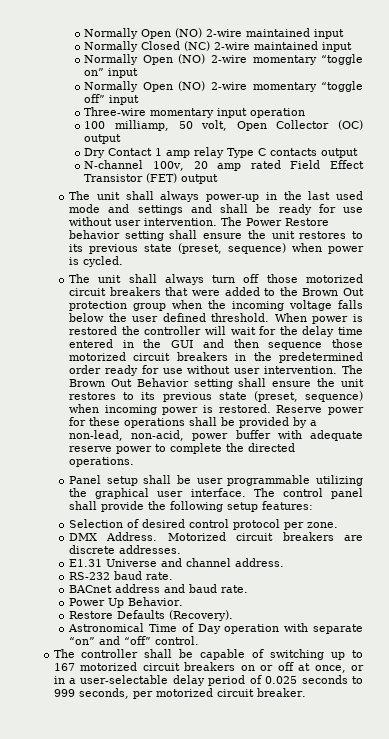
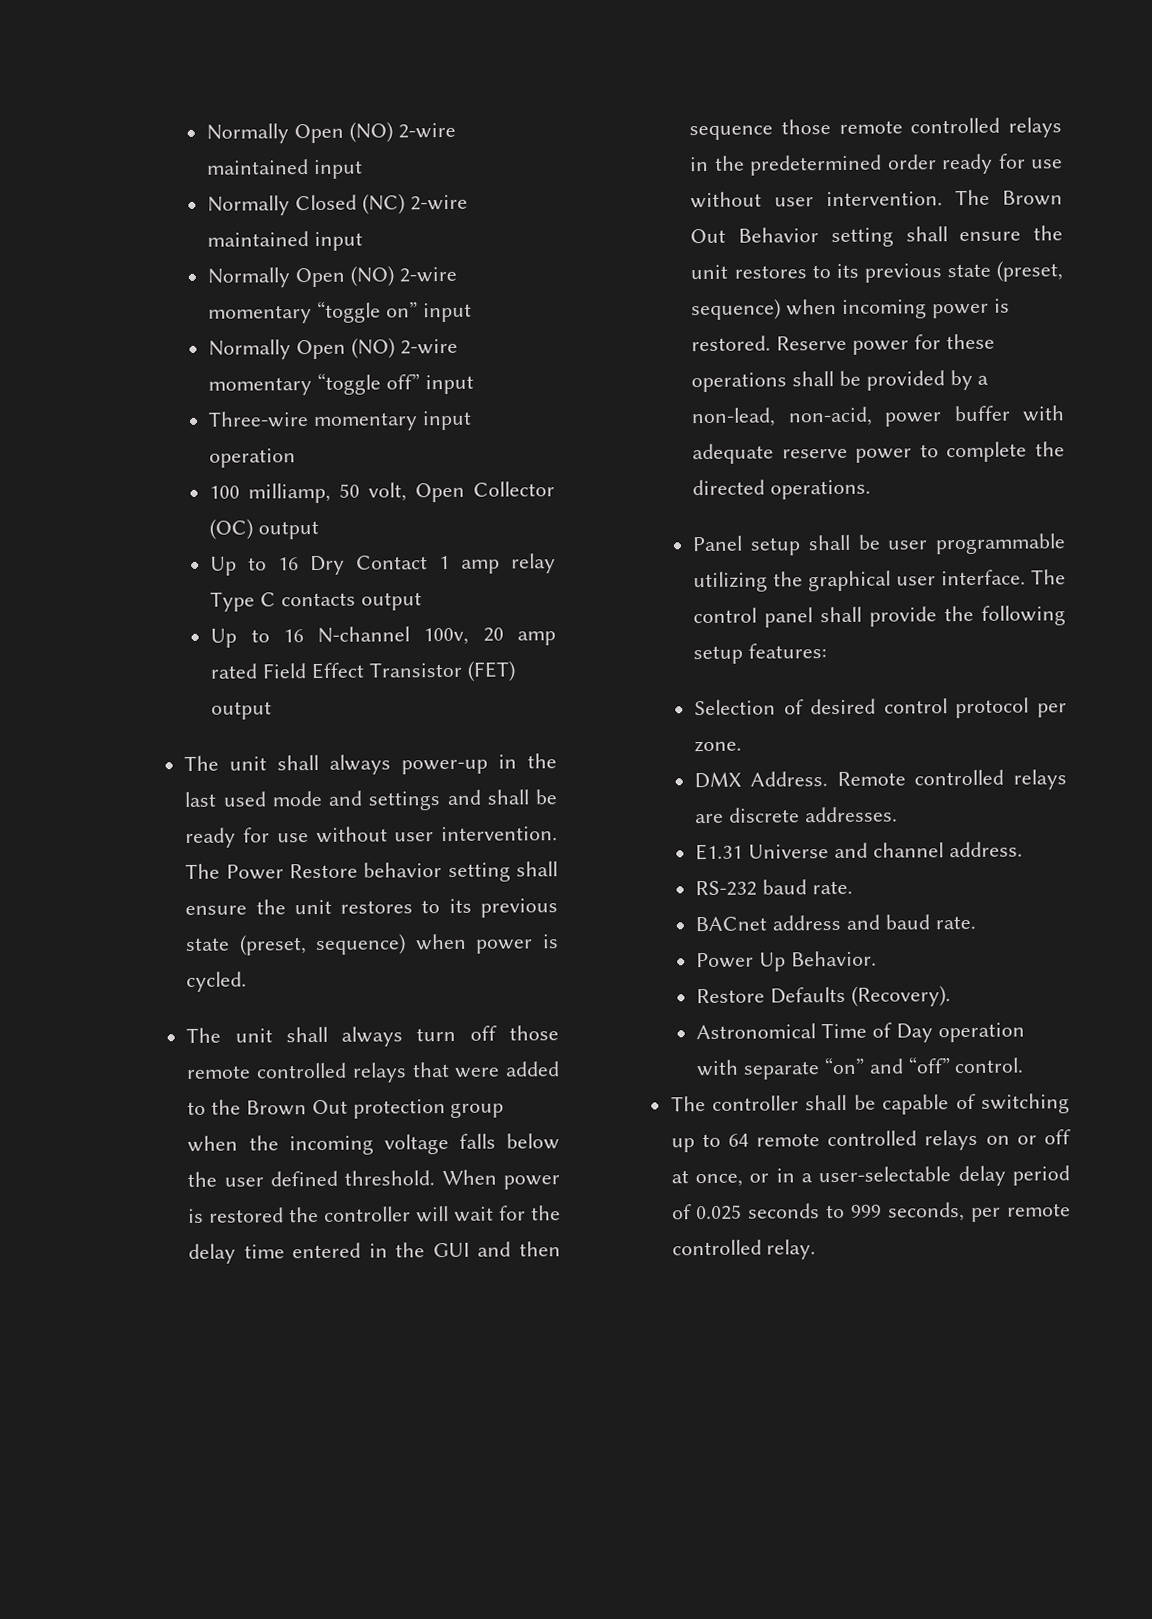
- Dry Contact 1 amp relay Type C contacts output
+ Up to 16 Dry Contact 1 amp relay Type C contacts output
- N-channel 100v, 20 amp rated Field Effect Transistor (FET) output
+ Up to 16 N-channel 100v, 20 amp rated Field Effect Transistor (FET) output
- The unit shall always turn off those motorized circuit breakers that were added to the Brown Out protection group when the incoming voltage falls below the user defined threshold.
+ The unit shall always turn off those remote controlled relays that were added to the Brown Out protection group when the incoming voltage falls below the user defined threshold.
- When power is restored the controller will wait for the delay time entered in the GUI and then sequence those motorized circuit breakers in the predetermined order ready for use without user intervention.
+ When power is restored the controller will wait for the delay time entered in the GUI and then sequence those remote controlled relays in the predetermined order ready for use without user intervention.
- Motorized circuit breakers are discrete addresses.
+ Remote controlled relays are discrete addresses.
- The controller shall be capable of switching up to 167 motorized circuit breakers on or off at once, or in a user-selectable delay period of 0.025 seconds to 999 seconds, per motorized circuit breaker.
+ The controller shall be capable of switching up to 64 remote controlled relays on or off at once, or in a user-selectable delay period of 0.025 seconds to 999 seconds, per remote controlled relay.

